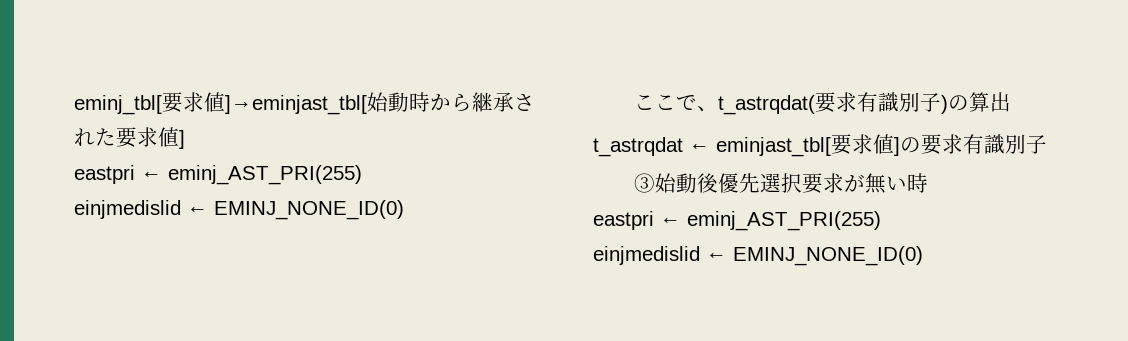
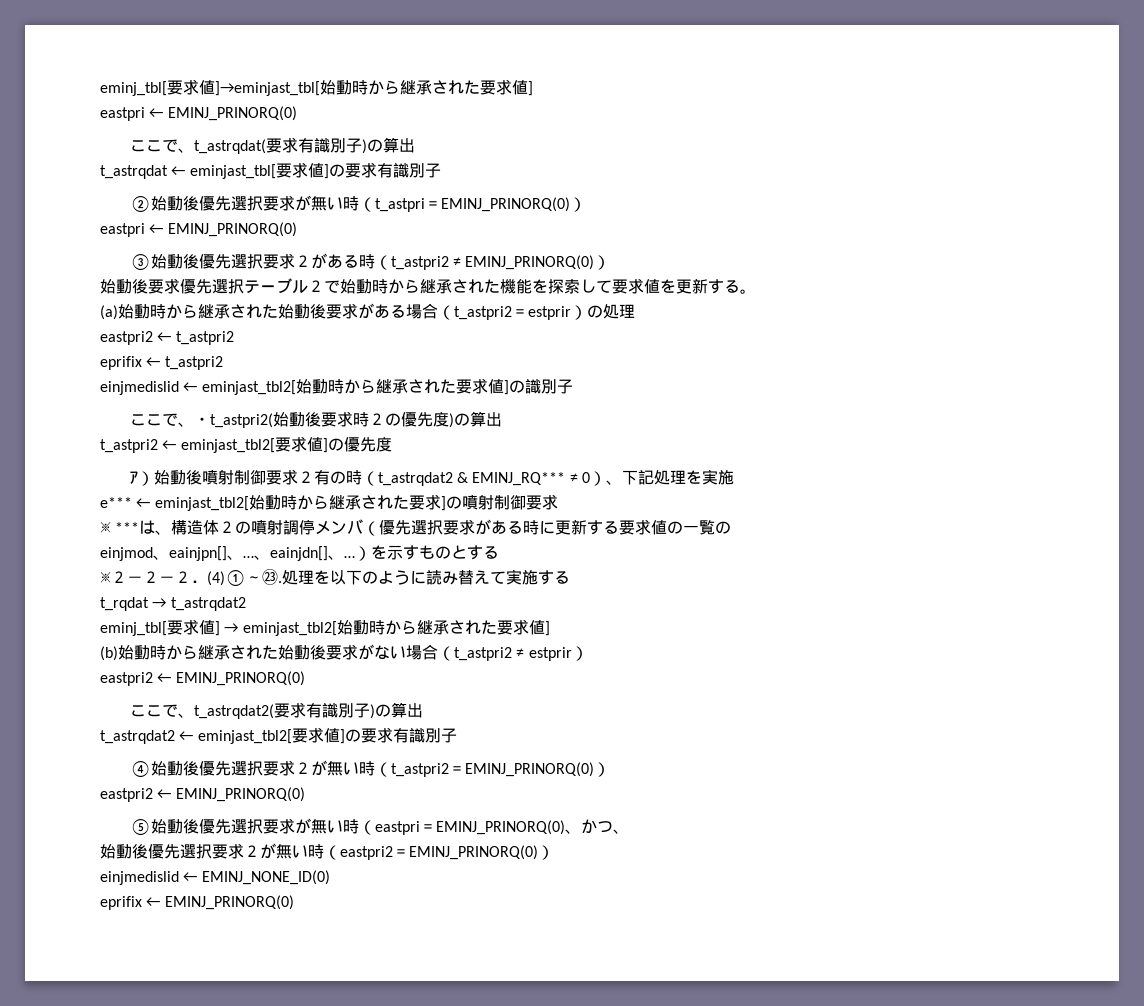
  eminj_tbl[要求値]→eminjast_tbl[始動時から継承された要求値]
- eastpri ← eminj_AST_PRI(255)
- einjmedislid ← EMINJ_NONE_ID(0)
+ eastpri ← EMINJ_PRINORQ(0)
- ③始動後優先選択要求が無い時
- eastpri ← eminj_AST_PRI(255)
+ ②始動後優先選択要求が無い時（t_astpri＝EMINJ_PRINORQ(0)）
+ eastpri ← EMINJ_PRINORQ(0)
+ ③始動後優先選択要求２がある時（t_astpri2 ≠ EMINJ_PRINORQ(0)）
+ 始動後要求優先選択テーブル２で始動時から継承された機能を探索して要求値を更新する。
+ (a)始動時から継承された始動後要求がある場合（t_astpri2＝estprir）の処理
+ eastpri2 ← t_astpri2
+ eprifix ← t_astpri2
+ einjmedislid ← eminjast_tbl2[始動時から継承された要求値]の識別子
+ ここで、・t_astpri2(始動後要求時２の優先度)の算出
+ t_astpri2 ← eminjast_tbl2[要求値]の優先度
+ ｱ）始動後噴射制御要求２有の時（t_astrqdat2 & EMINJ_RQ*** ≠ 0）、下記処理を実施
+ e*** ← eminjast_tbl2[始動時から継承された要求]の噴射制御要求
+ ※ ***は、構造体２の噴射調停メンバ（優先選択要求がある時に更新する要求値の一覧の
+ einjmod、eainjpn[]、…、eainjdn[]、…）を示すものとする
+ ※２－２－２．(4)①～㉓.処理を以下のように読み替えて実施する
+ t_rqdat → t_astrqdat2
+ eminj_tbl[要求値] → eminjast_tbl2[始動時から継承された要求値]
+ (b)始動時から継承された始動後要求がない場合（t_astpri2 ≠ estprir）
+ eastpri2 ← EMINJ_PRINORQ(0)
+ ここで、t_astrqdat2(要求有識別子)の算出
+ t_astrqdat2 ← eminjast_tbl2[要求値]の要求有識別子
+ ④始動後優先選択要求２が無い時（t_astpri2＝EMINJ_PRINORQ(0)）
+ eastpri2 ← EMINJ_PRINORQ(0)
+ ⑤始動後優先選択要求が無い時（eastpri＝EMINJ_PRINORQ(0)、かつ、
+ 始動後優先選択要求２が無い時（eastpri2＝EMINJ_PRINORQ(0)）
  einjmedislid ← EMINJ_NONE_ID(0)
+ eprifix ← EMINJ_PRINORQ(0)

